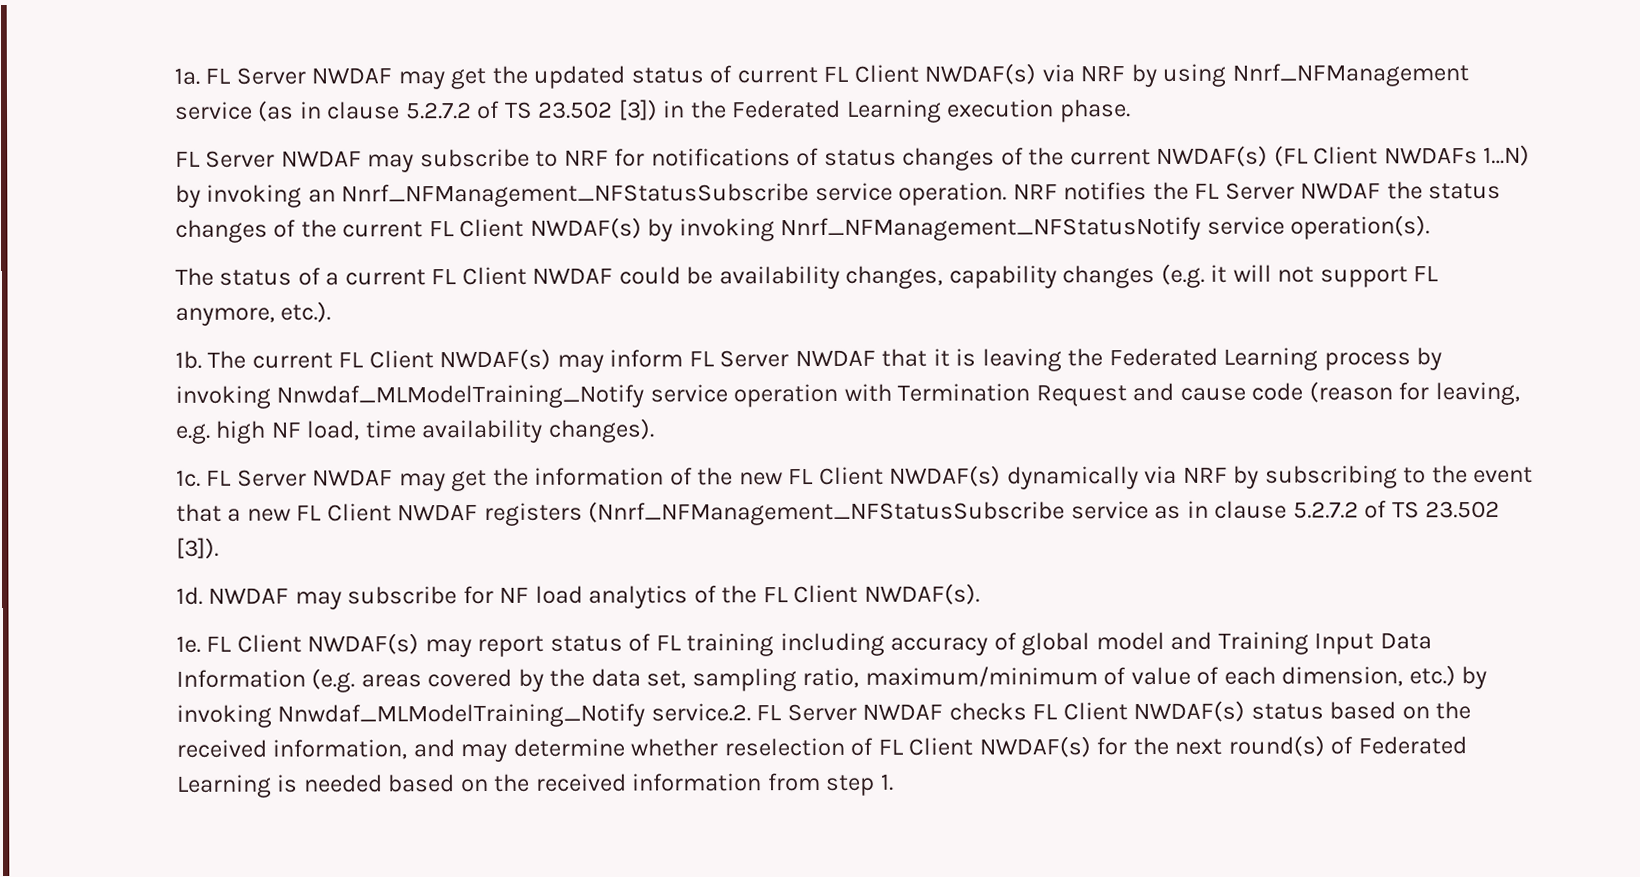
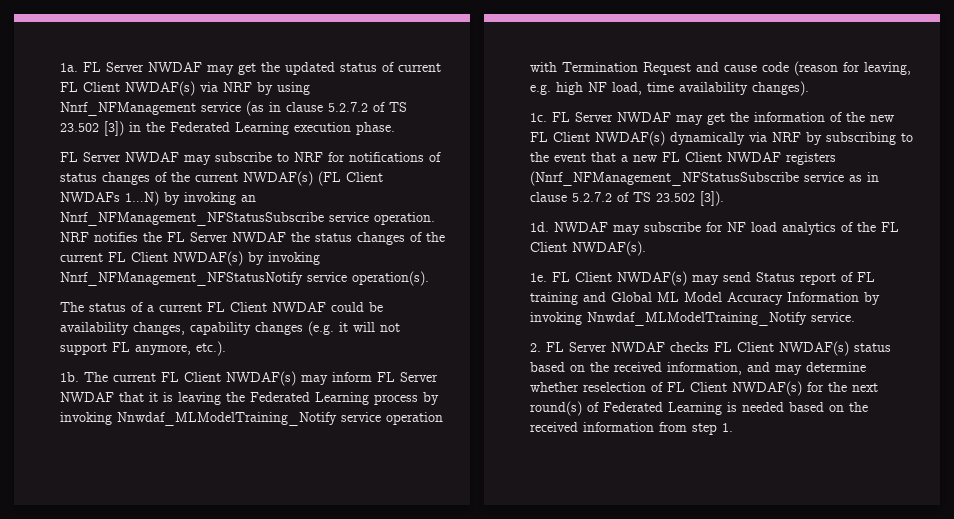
- FL Client NWDAF(s) may report status of FL training including accuracy of global model and Training Input Data Information (e.g. areas covered by the data set, sampling ratio, maximum/minimum of value of each dimension, etc.) by invoking Nnwdaf_MLModelTraining_Notify service.2. FL Server NWDAF checks FL Client NWDAF(s) status based on the received information, and may determine whether reselection of FL Client NWDAF(s) for the next round(s) of Federated Learning is needed based on the received information from step 1.
+ FL Client NWDAF(s) may send Status report of FL training and Global ML Model Accuracy Information by invoking Nnwdaf_MLModelTraining_Notify service.
+ 2. FL Server NWDAF checks FL Client NWDAF(s) status based on the received information, and may determine whether reselection of FL Client NWDAF(s) for the next round(s) of Federated Learning is needed based on the received information from step 1.

